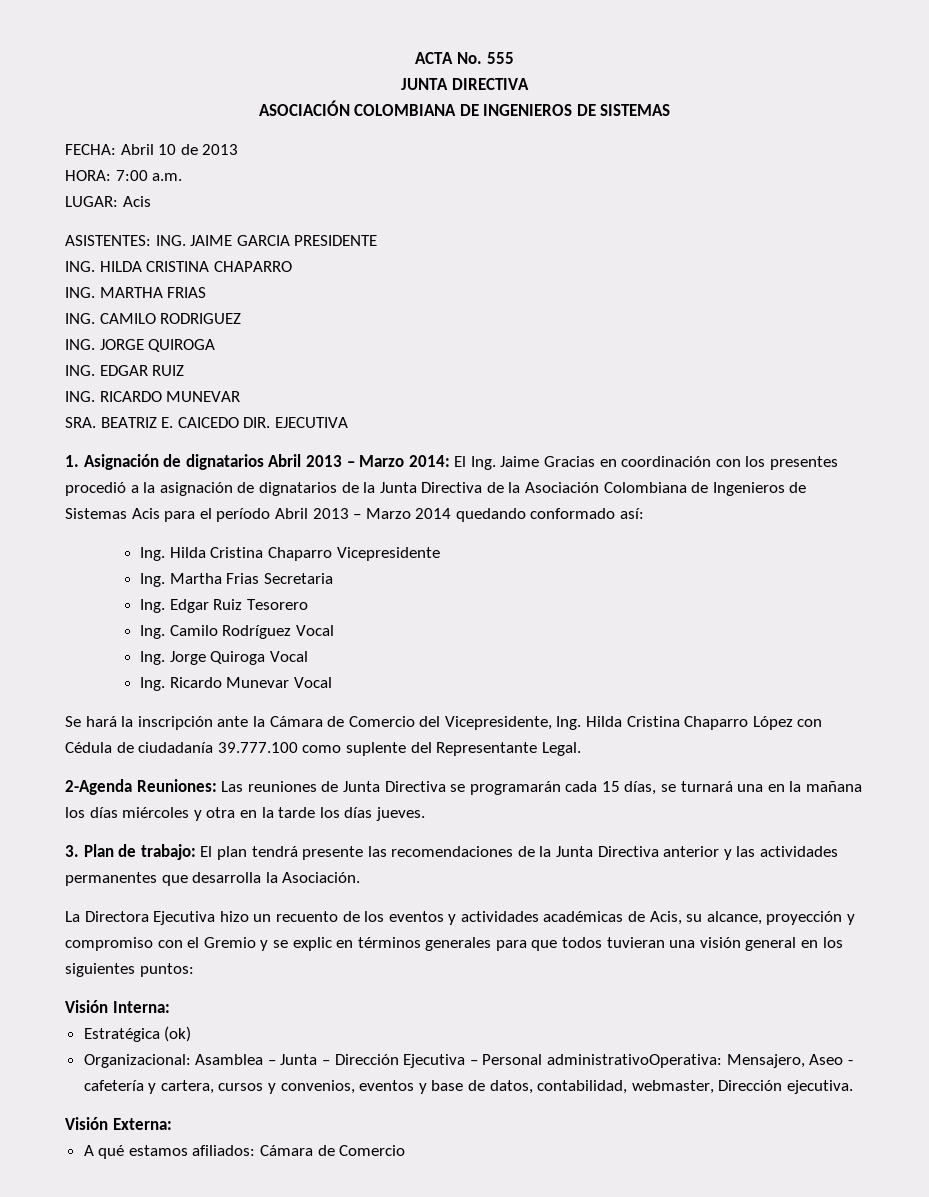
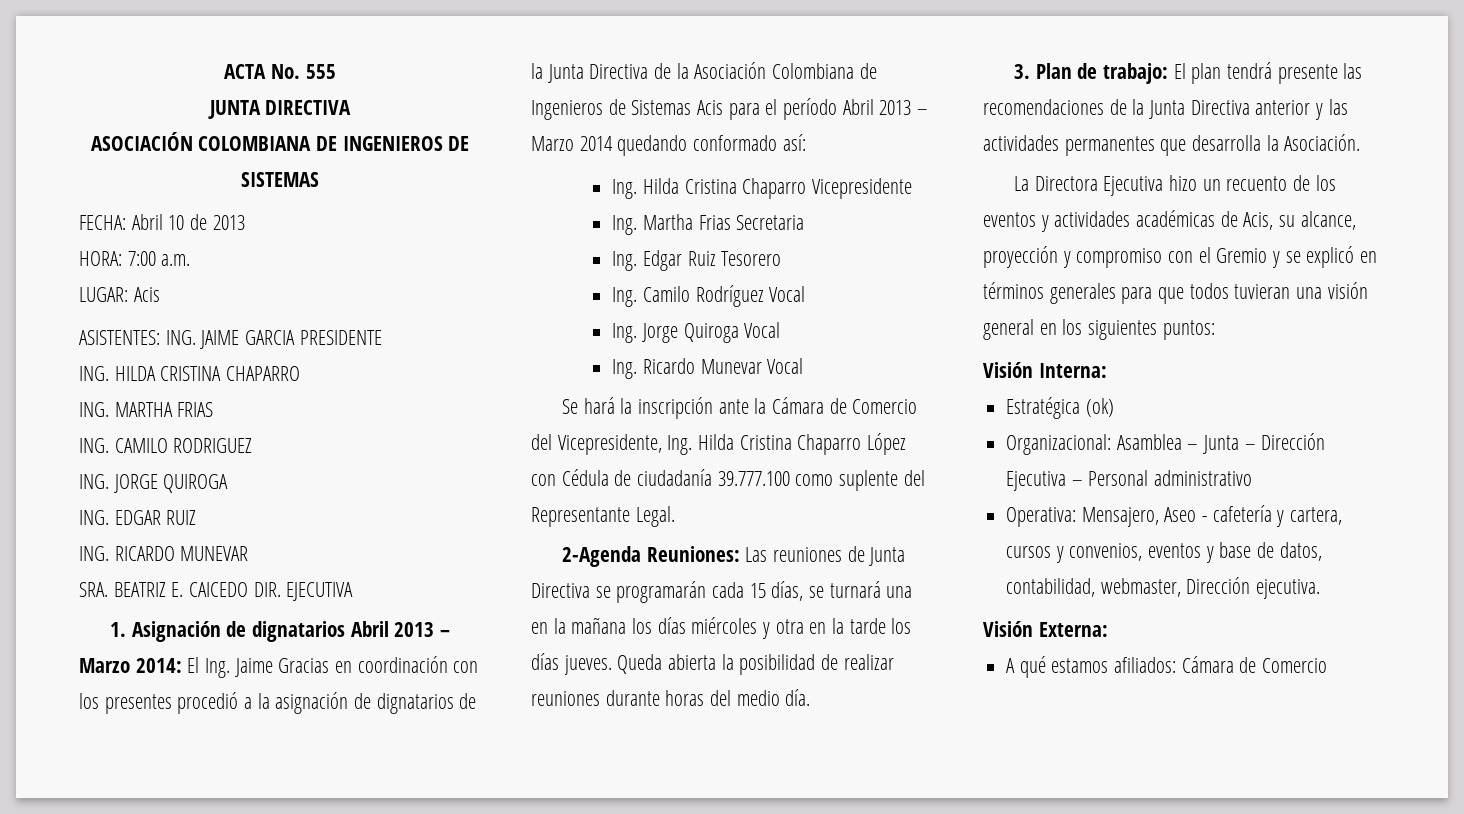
+ Queda abierta la posibilidad de realizar reuniones durante horas del medio día.
- La Directora Ejecutiva hizo un recuento de los eventos y actividades académicas de Acis, su alcance, proyección y compromiso con el Gremio y se explic en términos generales para que todos tuvieran una visión general en los siguientes puntos:
+ La Directora Ejecutiva hizo un recuento de los eventos y actividades académicas de Acis, su alcance, proyección y compromiso con el Gremio y se explicó en términos generales para que todos tuvieran una visión general en los siguientes puntos:
- Organizacional: Asamblea – Junta – Dirección Ejecutiva – Personal administrativoOperativa: Mensajero, Aseo - cafetería y cartera, cursos y convenios, eventos y base de datos, contabilidad, webmaster, Dirección ejecutiva.
+ Organizacional: Asamblea – Junta – Dirección Ejecutiva – Personal administrativo
+ Operativa: Mensajero, Aseo - cafetería y cartera, cursos y convenios, eventos y base de datos, contabilidad, webmaster, Dirección ejecutiva.

